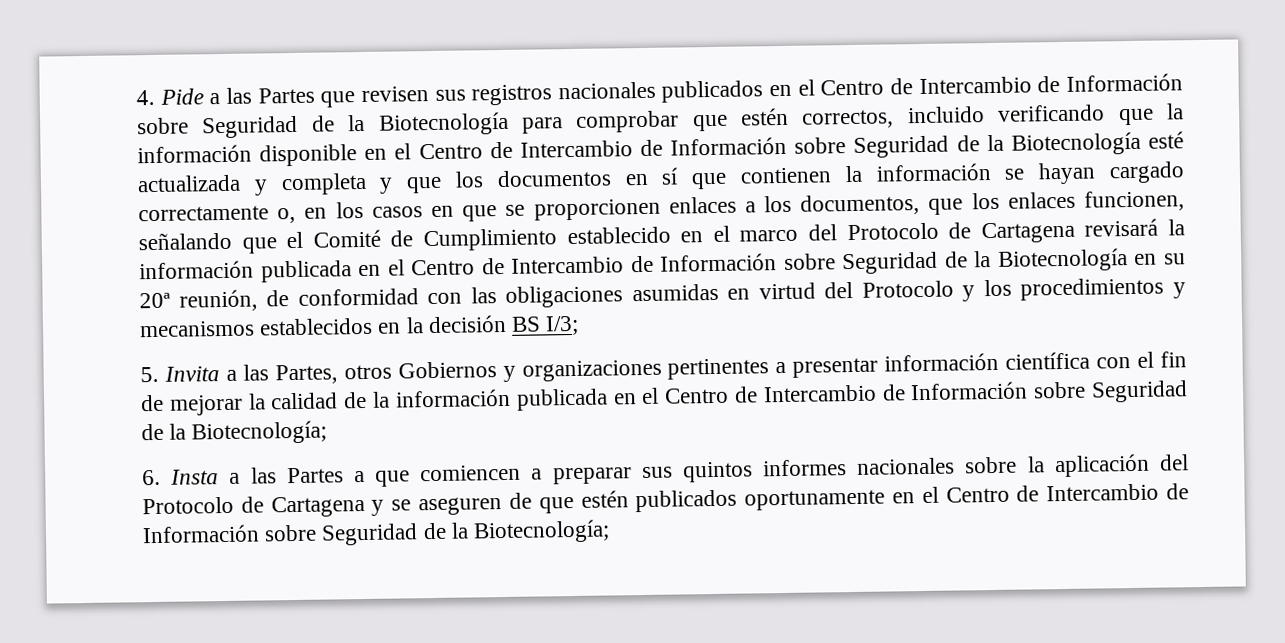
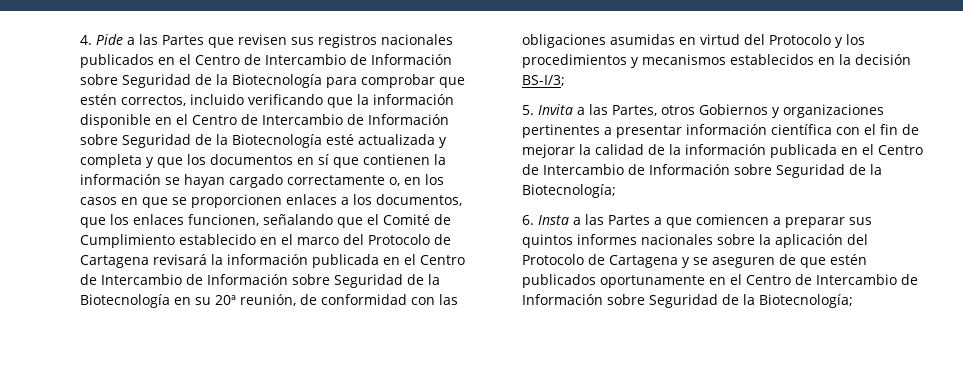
- 4. Pide a las Partes que revisen sus registros nacionales publicados en el Centro de Intercambio de Información sobre Seguridad de la Biotecnología para comprobar que estén correctos, incluido verificando que la información disponible en el Centro de Intercambio de Información sobre Seguridad de la Biotecnología esté actualizada y completa y que los documentos en sí que contienen la información se hayan cargado correctamente o, en los casos en que se proporcionen enlaces a los documentos, que los enlaces funcionen, señalando que el Comité de Cumplimiento establecido en el marco del Protocolo de Cartagena revisará la información publicada en el Centro de Intercambio de Información sobre Seguridad de la Biotecnología en su 20ª reunión, de conformidad con las obligaciones asumidas en virtud del Protocolo y los procedimientos y mecanismos establecidos en la decisión BS I/3;
+ 4. Pide a las Partes que revisen sus registros nacionales publicados en el Centro de Intercambio de Información sobre Seguridad de la Biotecnología para comprobar que estén correctos, incluido verificando que la información disponible en el Centro de Intercambio de Información sobre Seguridad de la Biotecnología esté actualizada y completa y que los documentos en sí que contienen la información se hayan cargado correctamente o, en los casos en que se proporcionen enlaces a los documentos, que los enlaces funcionen, señalando que el Comité de Cumplimiento establecido en el marco del Protocolo de Cartagena revisará la información publicada en el Centro de Intercambio de Información sobre Seguridad de la Biotecnología en su 20ª reunión, de conformidad con las obligaciones asumidas en virtud del Protocolo y los procedimientos y mecanismos establecidos en la decisión BS-I/3;

